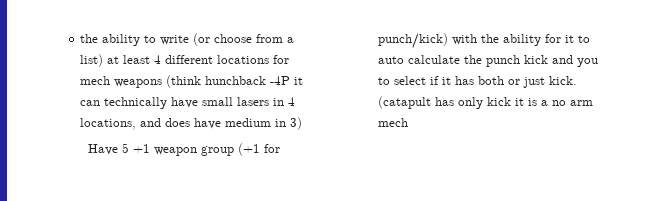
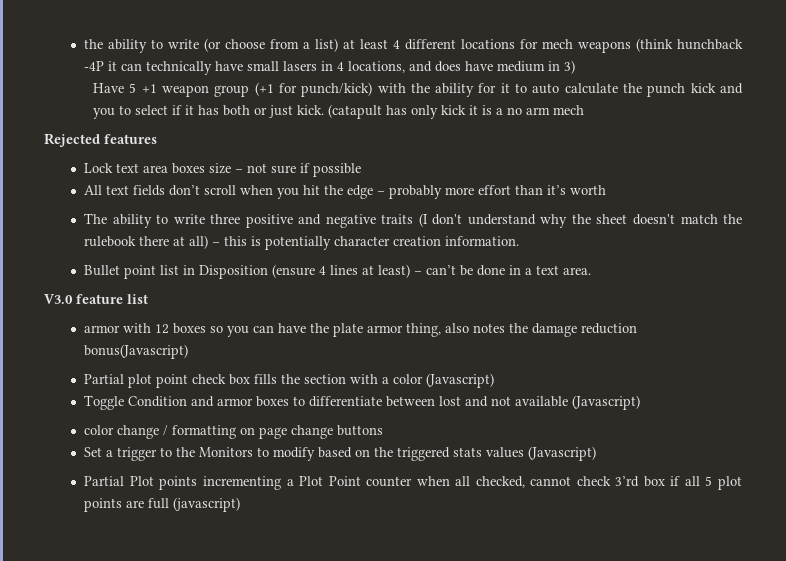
+ Rejected features
+ Lock text area boxes size – not sure if possible
+ All text fields don’t scroll when you hit the edge – probably more effort than it’s worth
+ The ability to write three positive and negative traits (I don't understand why the sheet doesn't match the rulebook there at all) – this is potentially character creation information.
+ Bullet point list in Disposition (ensure 4 lines at least) – can’t be done in a text area.
+ V3.0 feature list
+ armor with 12 boxes so you can have the plate armor thing, also notes the damage reduction bonus(Javascript)
+ Partial plot point check box fills the section with a color (Javascript)
+ Toggle Condition and armor boxes to differentiate between lost and not available (Javascript)
+ color change / formatting on page change buttons
+ Set a trigger to the Monitors to modify based on the triggered stats values (Javascript)
+ Partial Plot points incrementing a Plot Point counter when all checked, cannot check 3’rd box if all 5 plot points are full (javascript)

